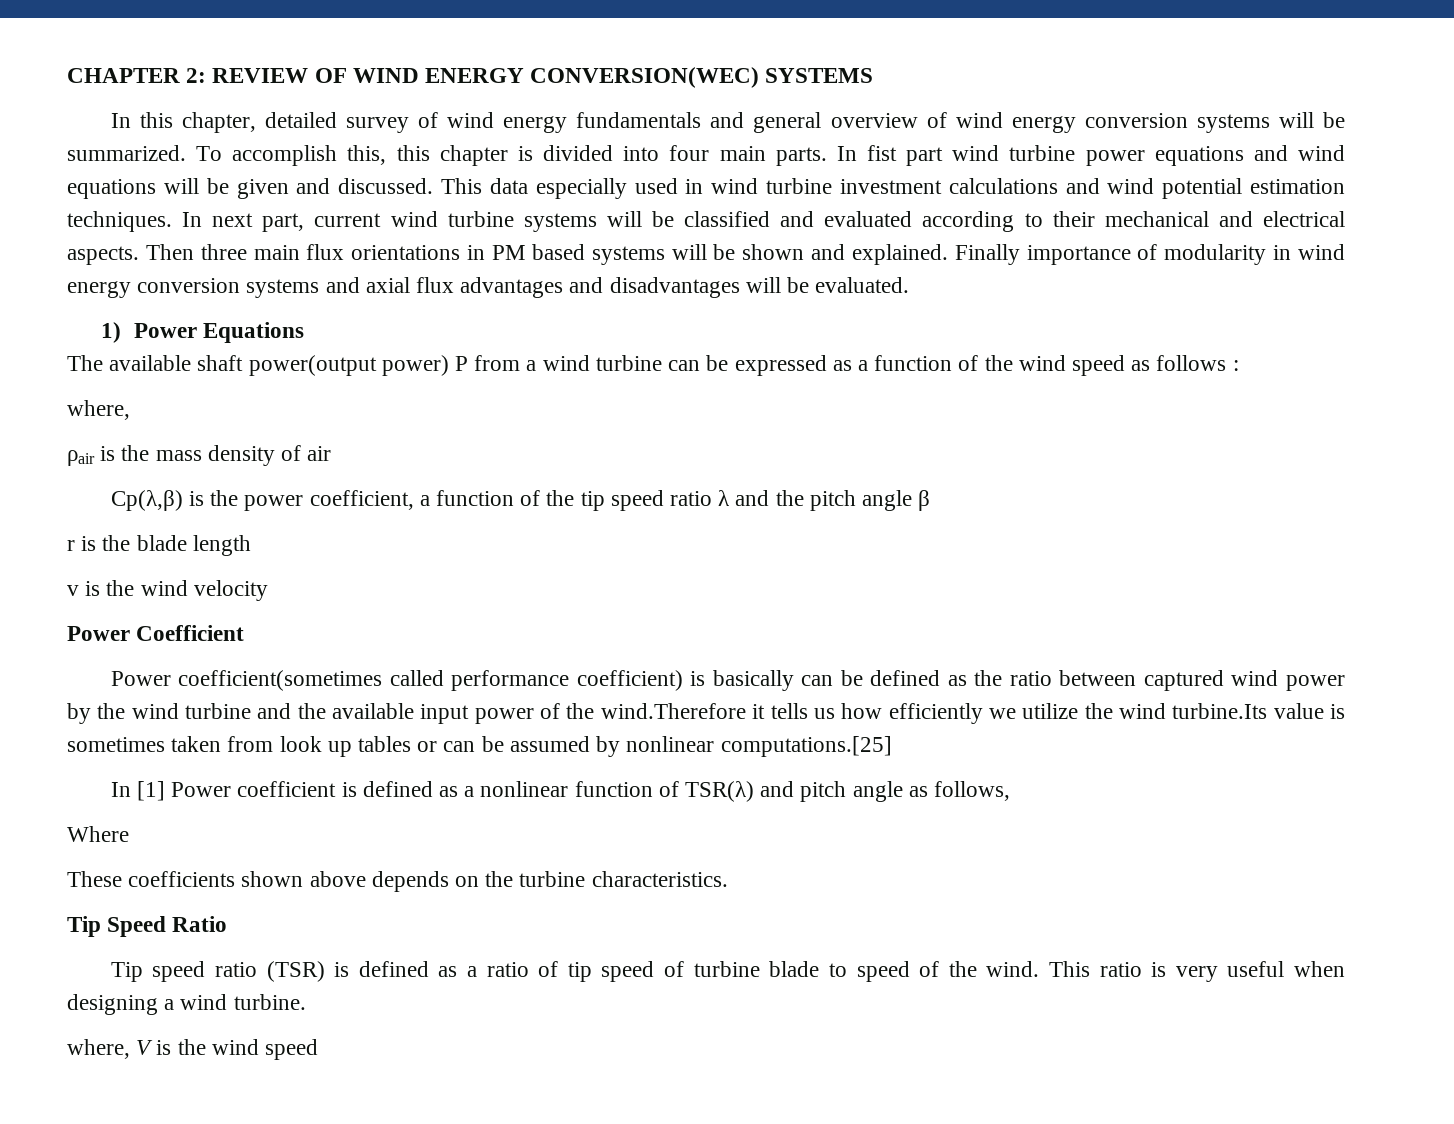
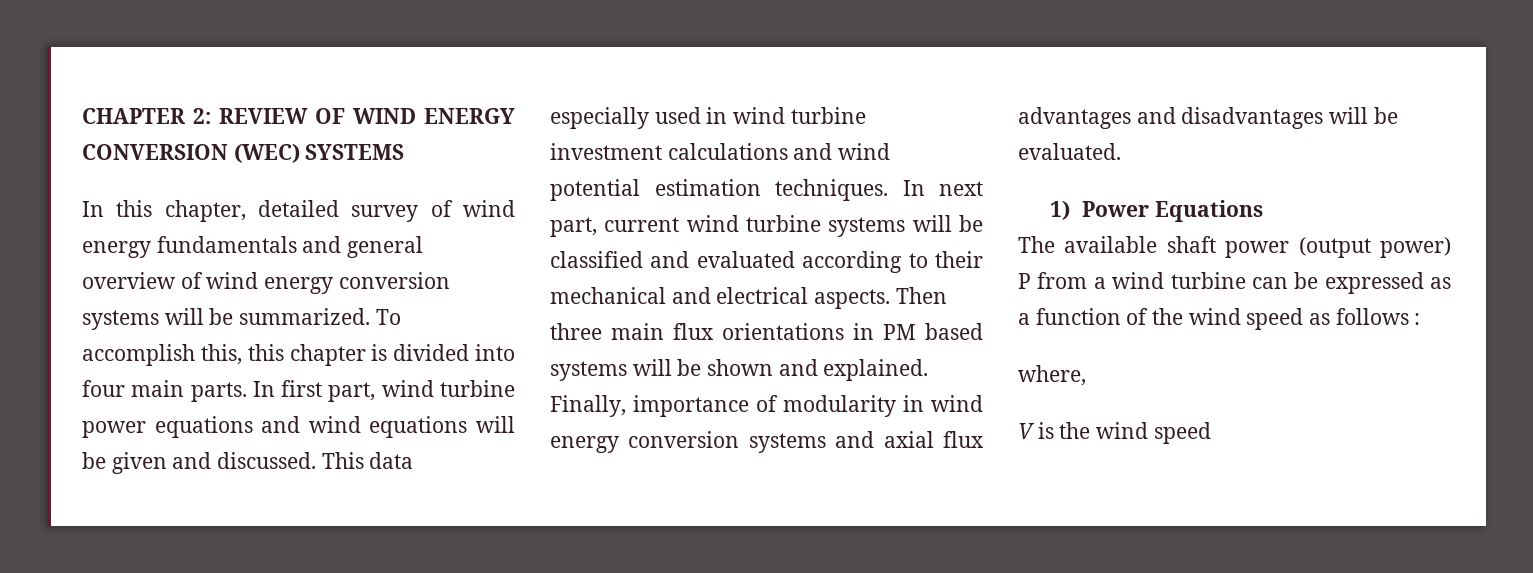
- CHAPTER 2: REVIEW OF WIND ENERGY CONVERSION(WEC) SYSTEMS
+ CHAPTER 2: REVIEW OF WIND ENERGY CONVERSION (WEC) SYSTEMS
- In fist part wind turbine power equations and wind equations will be given and discussed.
+ In first part, wind turbine power equations and wind equations will be given and discussed.
- Finally importance of modularity in wind energy conversion systems and axial flux advantages and disadvantages will be evaluated.
+ Finally, importance of modularity in wind energy conversion systems and axial flux advantages and disadvantages will be evaluated.
- The available shaft power(output power) P from a wind turbine can be expressed as a function of the wind speed as follows :
+ The available shaft power (output power) P from a wind turbine can be expressed as a function of the wind speed as follows :
- ρair is the mass density of air
- Cp(λ,β) is the power coefficient, a function of the tip speed ratio λ and the pitch angle β
- r is the blade length
- v is the wind velocity
- Power Coefficient
- Power coefficient(sometimes called performance coefficient) is basically can be defined as the ratio between captured wind power by the wind turbine and the available input power of the wind.Therefore it tells us how efficiently we utilize the wind turbine.Its value is sometimes taken from look up tables or can be assumed by nonlinear computations.[25]
- In [1] Power coefficient is defined as a nonlinear function of TSR(λ) and pitch angle as follows,
- Where
- These coefficients shown above depends on the turbine characteristics.
- Tip Speed Ratio
- Tip speed ratio (TSR) is defined as a ratio of tip speed of turbine blade to speed of the wind. This ratio is very useful when designing a wind turbine.
- where, V is the wind speed
+ V is the wind speed

